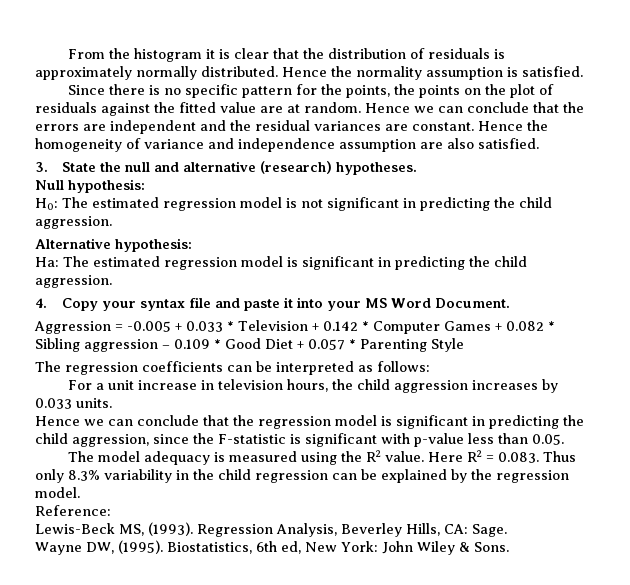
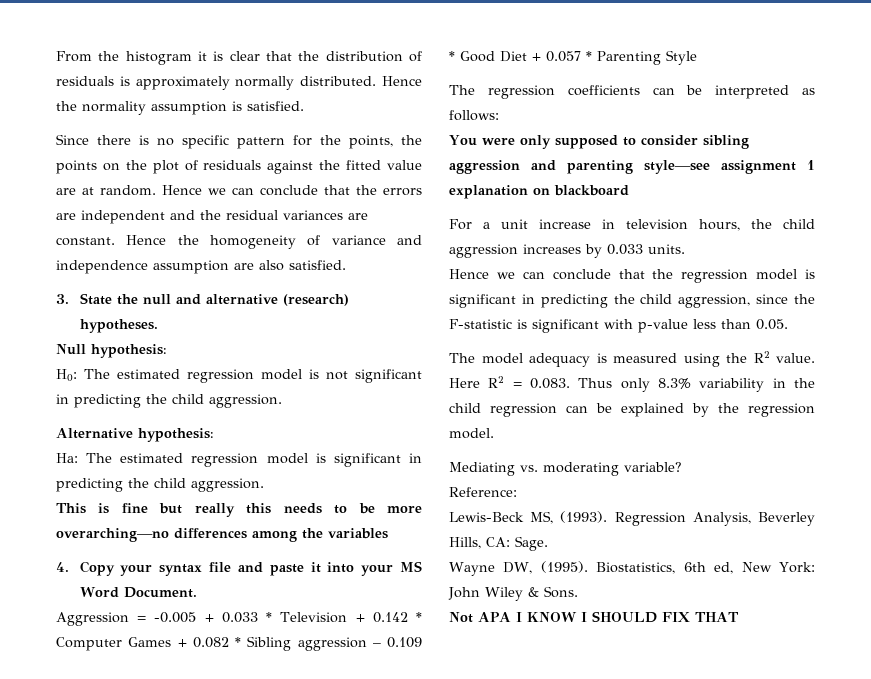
+ This is fine but really this needs to be more overarching—no differences among the variables
+ You were only supposed to consider sibling aggression and parenting style—see assignment 1 explanation on blackboard
+ Mediating vs. moderating variable?
+ Not APA I KNOW I SHOULD FIX THAT

